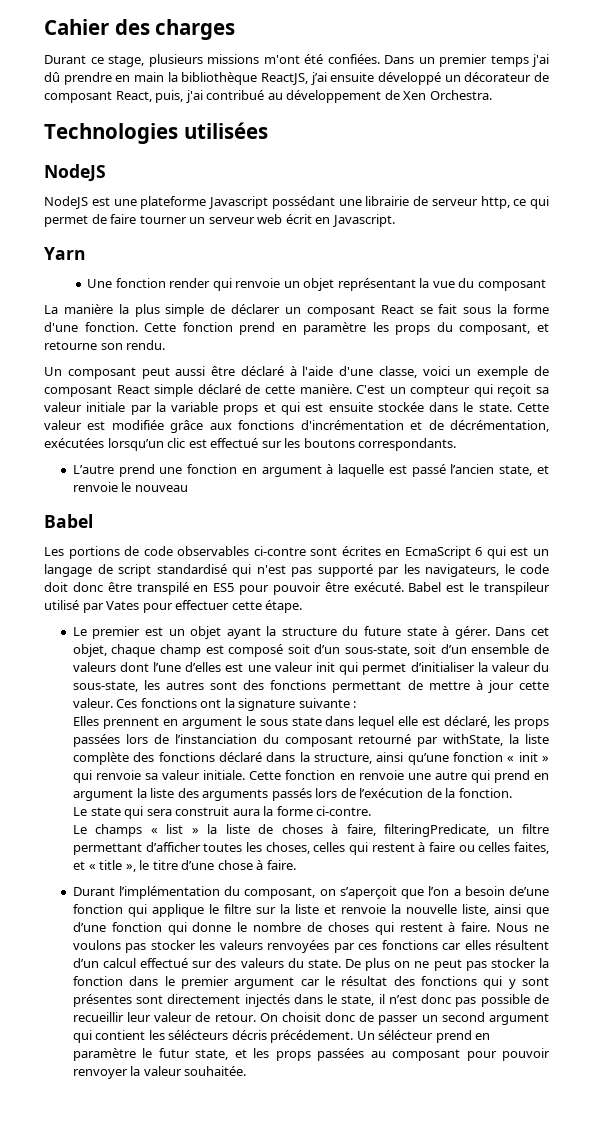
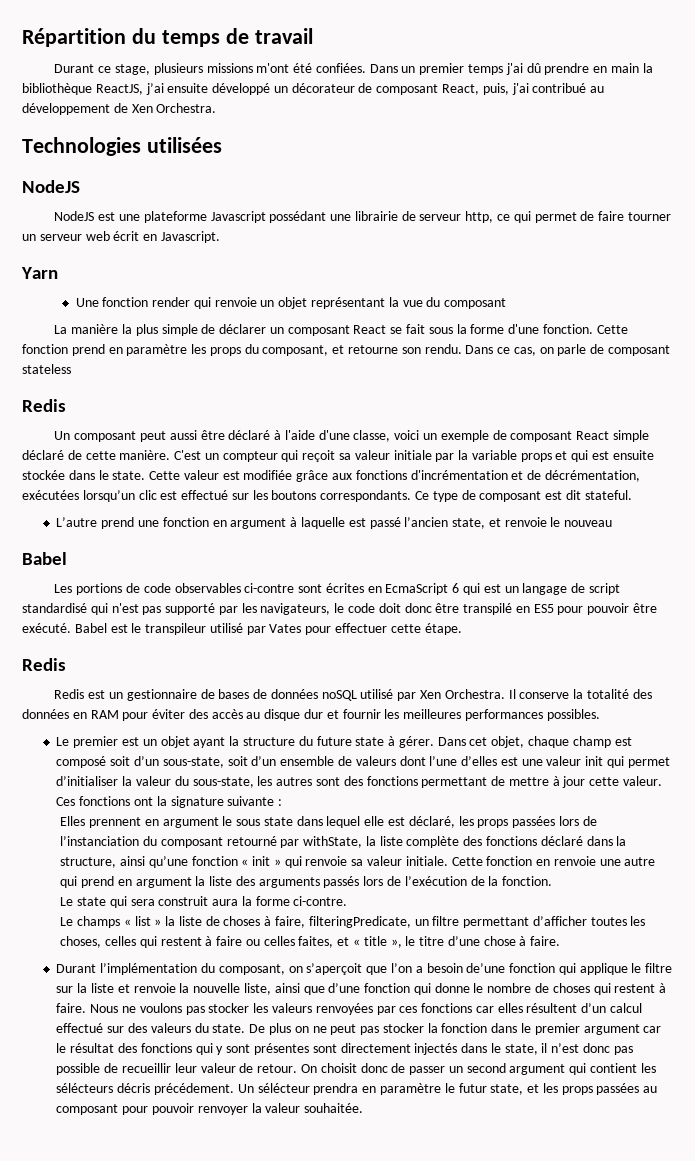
- Cahier des charges
+ Répartition du temps de travail
+ Dans ce cas, on parle de composant stateless
+ Redis
+ Ce type de composant est dit stateful.
  Babel est le transpileur utilisé par Vates pour effectuer cette étape.
+ Redis
+ Redis est un gestionnaire de bases de données noSQL utilisé par Xen Orchestra. Il conserve la totalité des données en RAM pour éviter des accès au disque dur et fournir les meilleures performances possibles.
- Un sélécteur prend en paramètre le futur state, et les props passées au composant pour pouvoir renvoyer la valeur souhaitée.
+ Un sélécteur prendra en paramètre le futur state, et les props passées au composant pour pouvoir renvoyer la valeur souhaitée.

